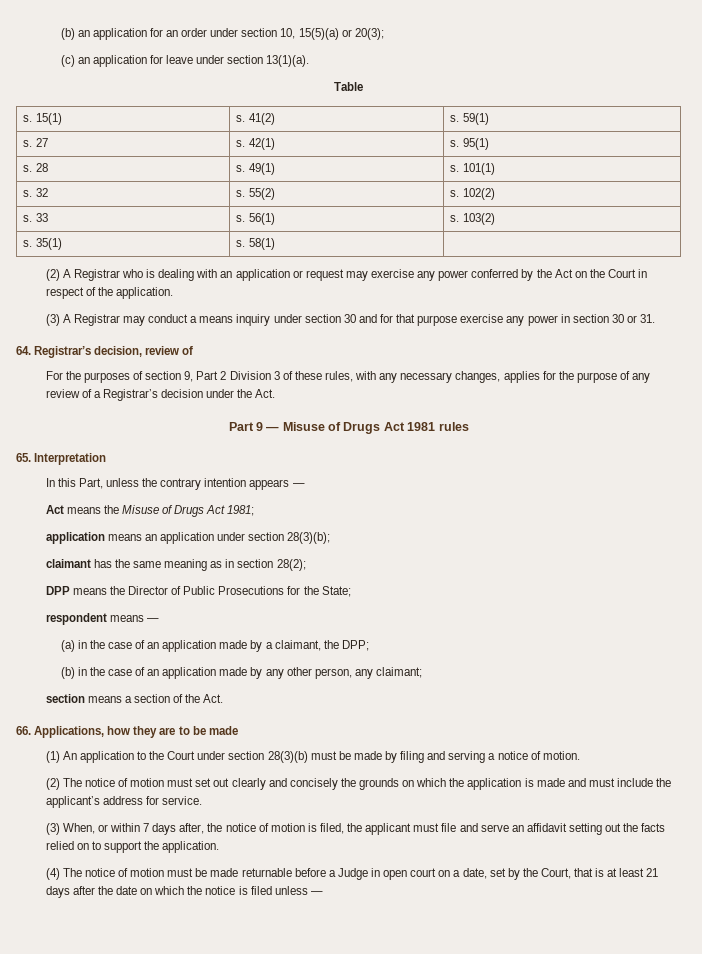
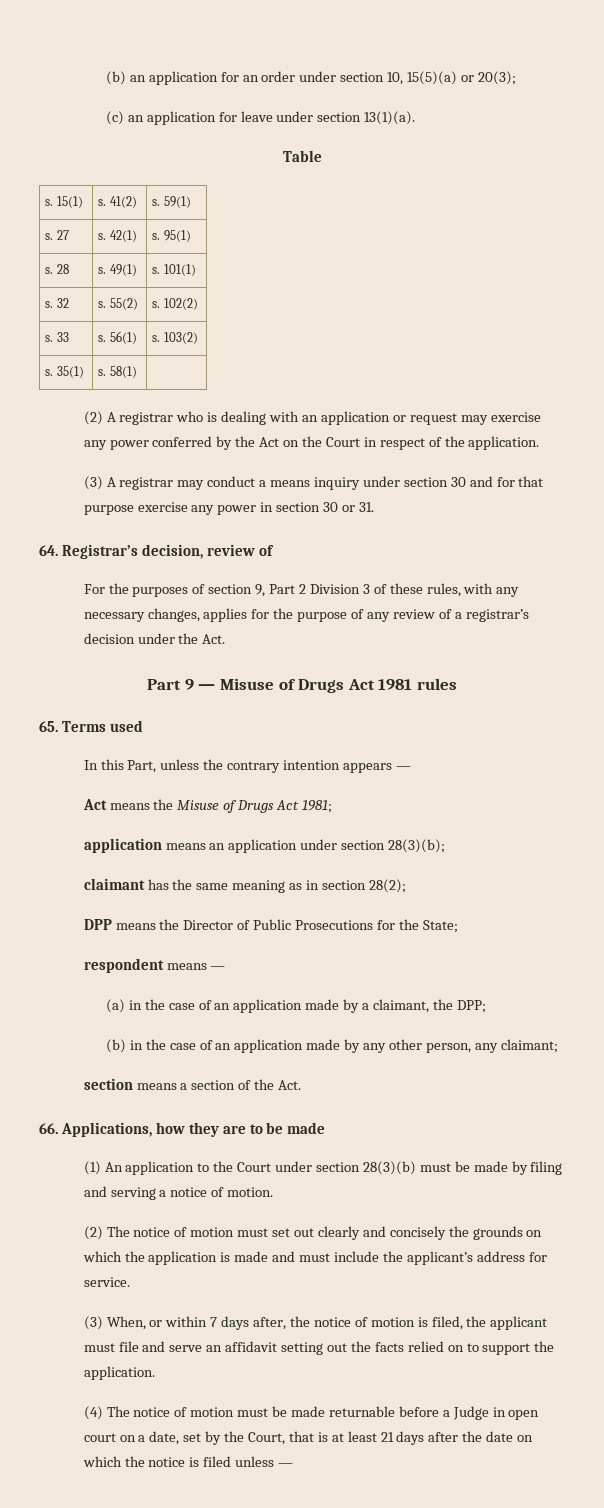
- (2) A Registrar who is dealing with an application or request may exercise any power conferred by the Act on the Court in respect of the application.
+ (2) A registrar who is dealing with an application or request may exercise any power conferred by the Act on the Court in respect of the application.
- (3) A Registrar may conduct a means inquiry under section 30 and for that purpose exercise any power in section 30 or 31.
+ (3) A registrar may conduct a means inquiry under section 30 and for that purpose exercise any power in section 30 or 31.
- For the purposes of section 9, Part 2 Division 3 of these rules, with any necessary changes, applies for the purpose of any review of a Registrar’s decision under the Act.
+ For the purposes of section 9, Part 2 Division 3 of these rules, with any necessary changes, applies for the purpose of any review of a registrar’s decision under the Act.
- 65. Interpretation
+ 65. Terms used

